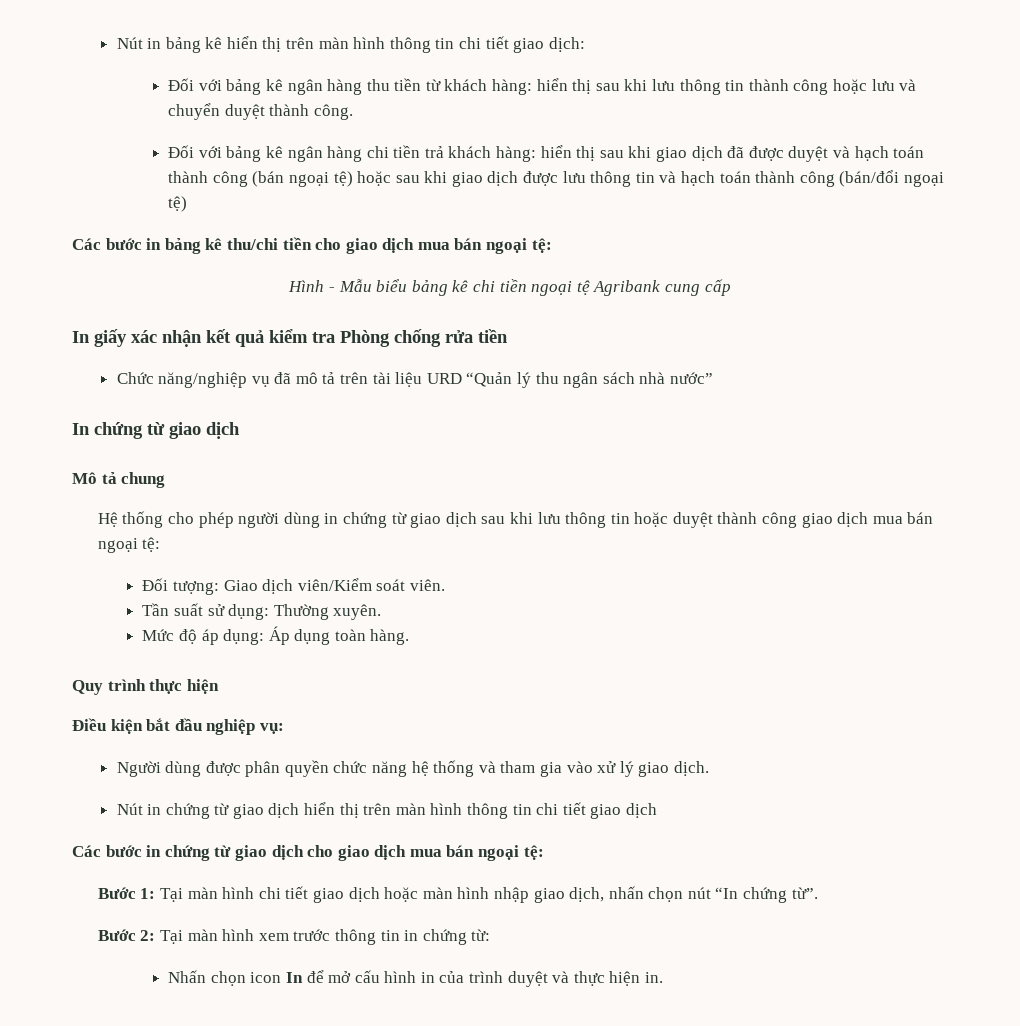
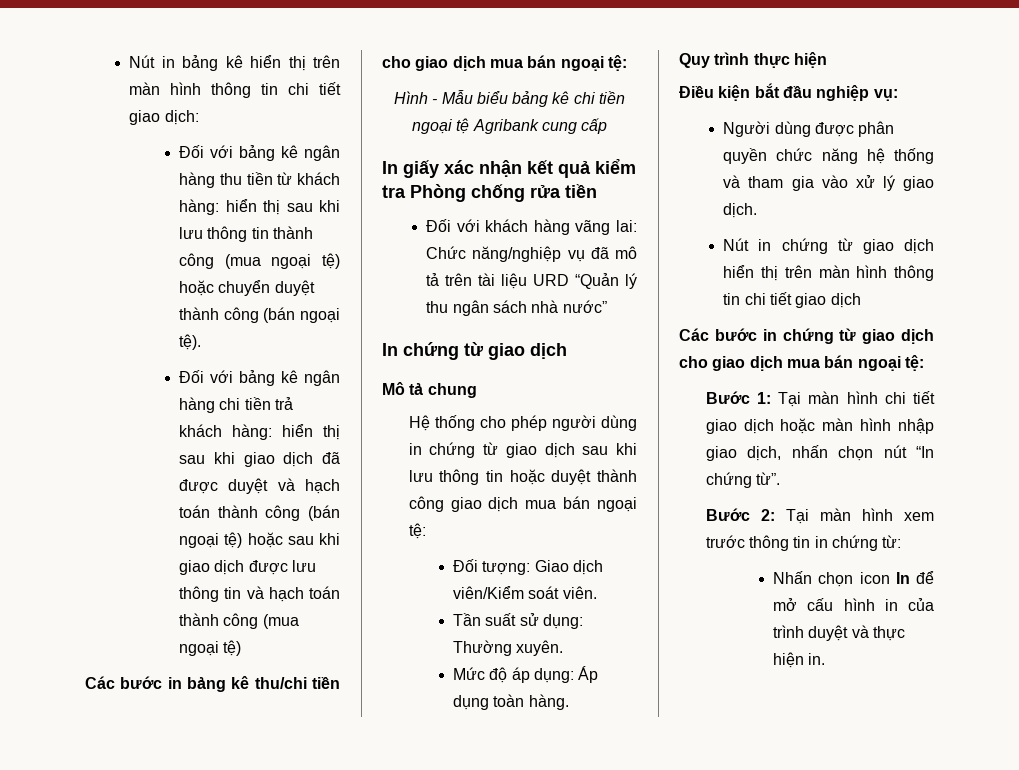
- Đối với bảng kê ngân hàng thu tiền từ khách hàng: hiển thị sau khi lưu thông tin thành công hoặc lưu và chuyển duyệt thành công.
+ Đối với bảng kê ngân hàng thu tiền từ khách hàng: hiển thị sau khi lưu thông tin thành công (mua ngoại tệ) hoặc chuyển duyệt thành công (bán ngoại tệ).
- Đối với bảng kê ngân hàng chi tiền trả khách hàng: hiển thị sau khi giao dịch đã được duyệt và hạch toán thành công (bán ngoại tệ) hoặc sau khi giao dịch được lưu thông tin và hạch toán thành công (bán/đổi ngoại tệ)
+ Đối với bảng kê ngân hàng chi tiền trả khách hàng: hiển thị sau khi giao dịch đã được duyệt và hạch toán thành công (bán ngoại tệ) hoặc sau khi giao dịch được lưu thông tin và hạch toán thành công (mua ngoại tệ)
- Chức năng/nghiệp vụ đã mô tả trên tài liệu URD “Quản lý thu ngân sách nhà nước”
+ Đối với khách hàng vãng lai: Chức năng/nghiệp vụ đã mô tả trên tài liệu URD “Quản lý thu ngân sách nhà nước”

